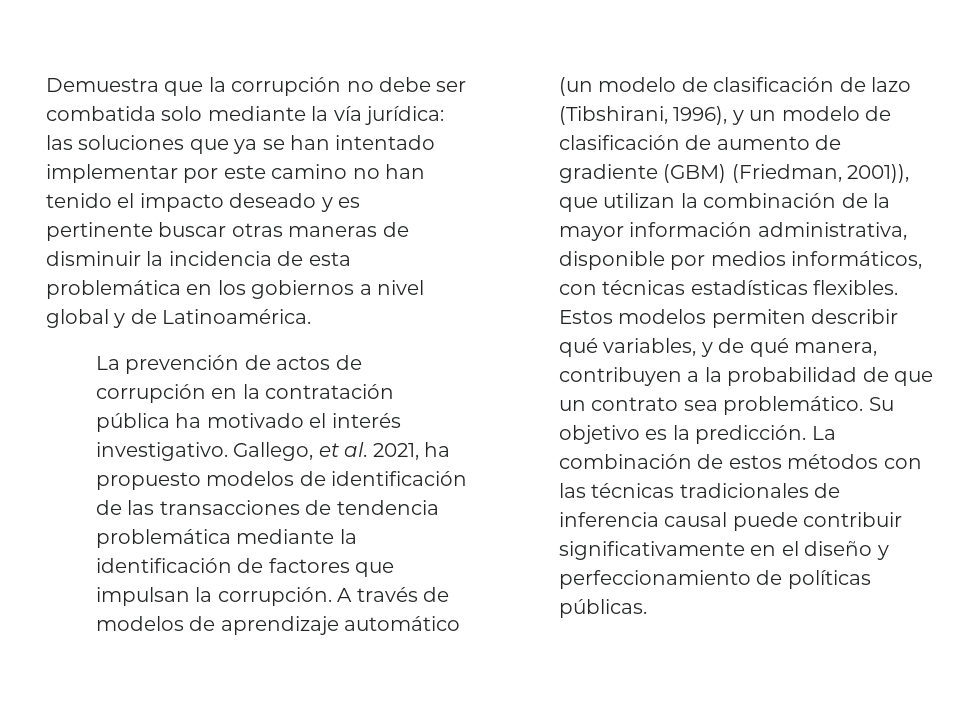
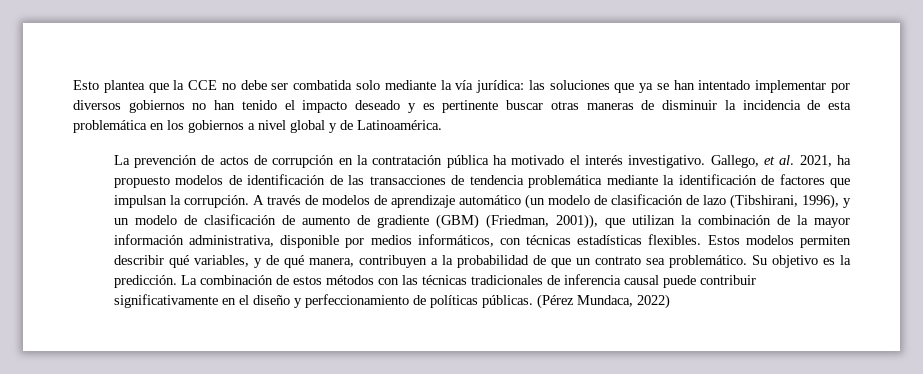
- Demuestra que la corrupción no debe ser combatida solo mediante la vía jurídica: las soluciones que ya se han intentado implementar por este camino no han tenido el impacto deseado y es pertinente buscar otras maneras de disminuir la incidencia de esta problemática en los gobiernos a nivel global y de Latinoamérica.
+ Esto plantea que la CCE no debe ser combatida solo mediante la vía jurídica: las soluciones que ya se han intentado implementar por diversos gobiernos no han tenido el impacto deseado y es pertinente buscar otras maneras de disminuir la incidencia de esta problemática en los gobiernos a nivel global y de Latinoamérica.
+ (Pérez Mundaca, 2022)

